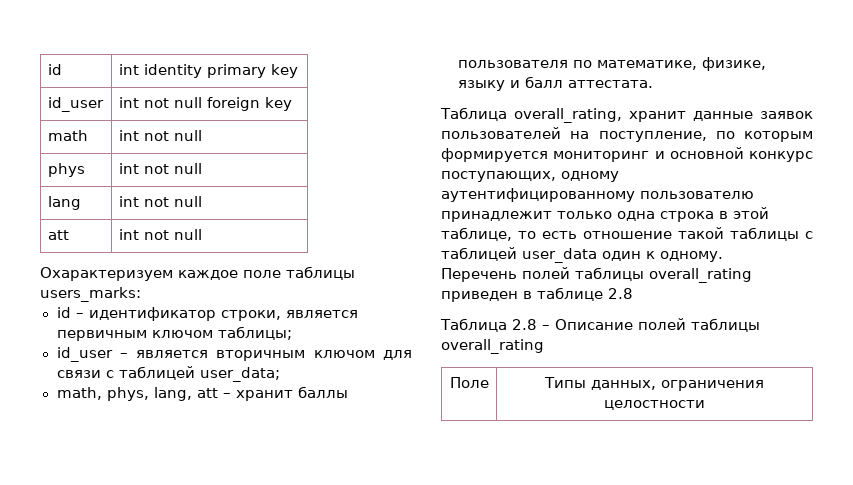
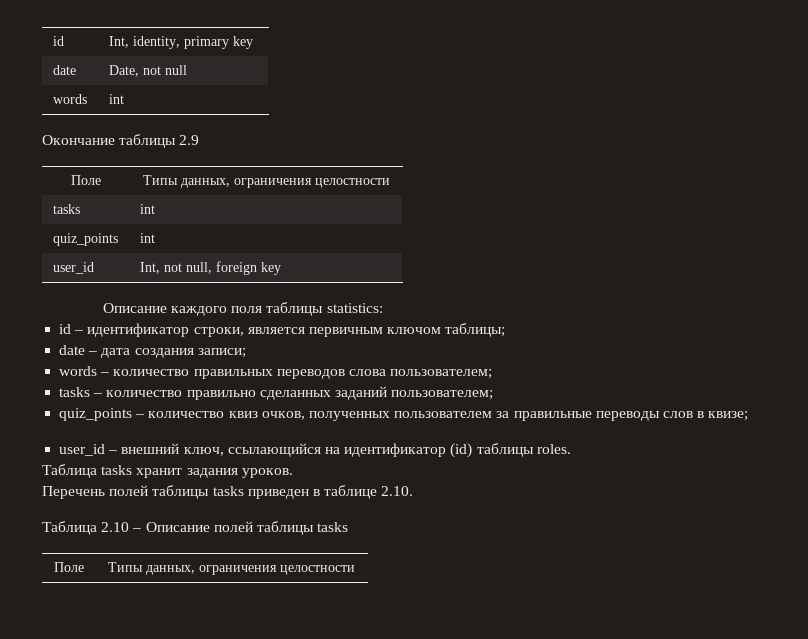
- id | int identity primary key
+ id | Int, identity, primary key
- id_user | int not null foreign key
- math | int not null
- phys | int not null
- lang | int not null
- att | int not null
- Охарактеризуем каждое поле таблицы users_marks:
+ date | Date, not null
+ words | int
+ Окончание таблицы 2.9
+ Поле | Типы данных, ограничения целостности
+ tasks | int
+ quiz_points | int
+ user_id | Int, not null, foreign key
+ Описание каждого поля таблицы statistics:
- id_user – является вторичным ключом для связи с таблицей user_data;
- math, phys, lang, att – хранит баллы пользователя по математике, физике, языку и балл аттестата.
- Таблица overall_rating, хранит данные заявок пользователей на поступление, по которым формируется мониторинг и основной конкурс поступающих, одному аутентифицированному пользователю принадлежит только одна строка в этой таблице, то есть отношение такой таблицы с таблицей user_data один к одному.
+ date – дата создания записи;
+ words – количество правильных переводов слова пользователем;
+ tasks – количество правильно сделанных заданий пользователем;
+ quiz_points – количество квиз очков, полученных пользователем за правильные переводы слов в квизе;
+ user_id – внешний ключ, ссылающийся на идентификатор (id) таблицы roles.
+ Таблица tasks хранит задания уроков.
- Перечень полей таблицы overall_rating приведен в таблице 2.8
- Таблица 2.8 – Описание полей таблицы overall_rating
+ Перечень полей таблицы tasks приведен в таблице 2.10.
+ Таблица 2.10 – Описание полей таблицы tasks

